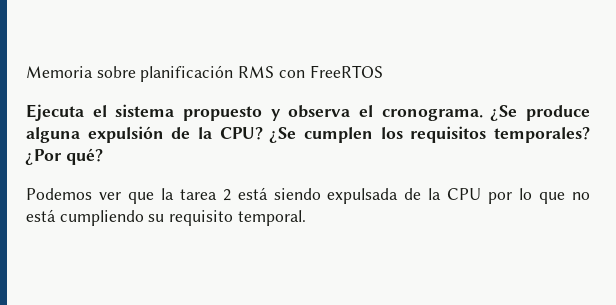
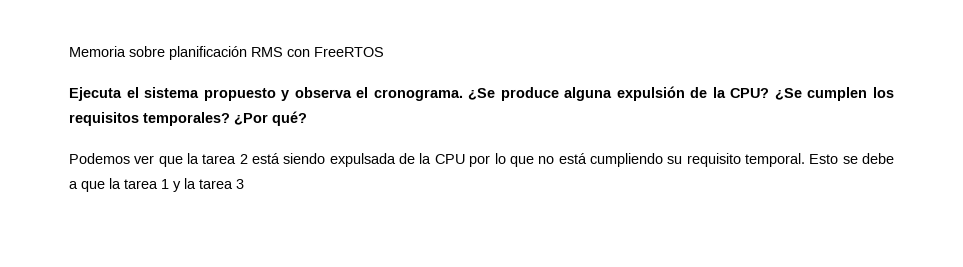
+ Esto se debe a que la tarea 1 y la tarea 3

